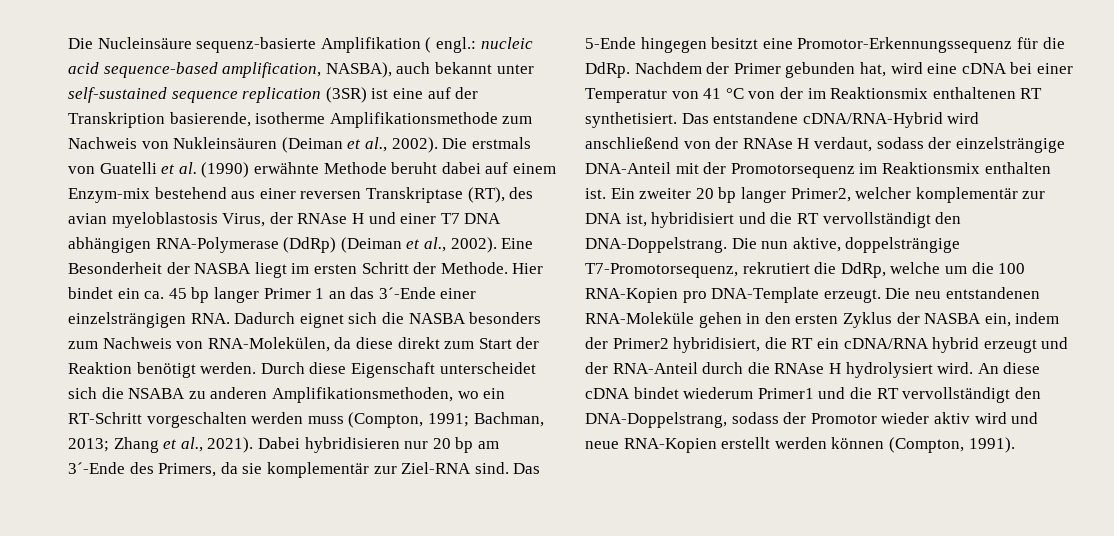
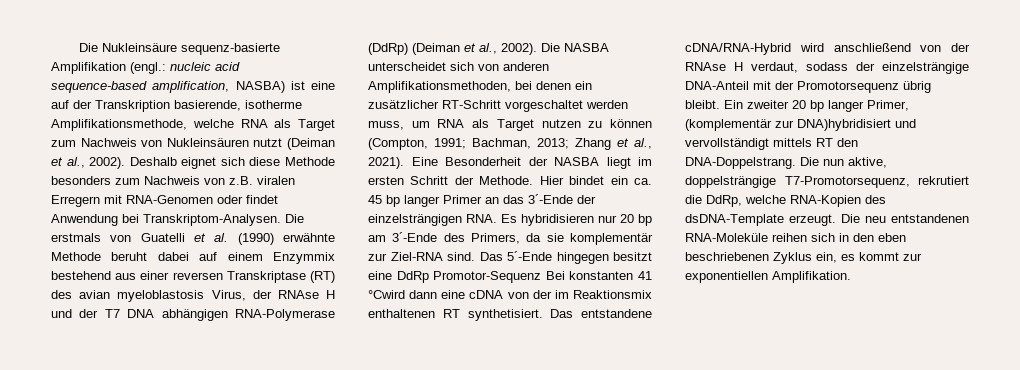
- Die Nucleinsäure sequenz-basierte Amplifikation ( engl.: nucleic acid sequence-based amplification, NASBA), auch bekannt unter self-sustained sequence replication (3SR) ist eine auf der Transkription basierende, isotherme Amplifikationsmethode zum Nachweis von Nukleinsäuren (Deiman et al., 2002).
+ Die Nukleinsäure sequenz-basierte Amplifikation (engl.: nucleic acid sequence-based amplification, NASBA) ist eine auf der Transkription basierende, isotherme Amplifikationsmethode, welche RNA als Target zum Nachweis von Nukleinsäuren nutzt (Deiman et al., 2002). Deshalb eignet sich diese Methode besonders zum Nachweis von z.B. viralen Erregern mit RNA-Genomen oder findet Anwendung bei Transkriptom-Analysen.
- Die erstmals von Guatelli et al. (1990) erwähnte Methode beruht dabei auf einem Enzym-mix bestehend aus einer reversen Transkriptase (RT), des avian myeloblastosis Virus, der RNAse H und einer T7 DNA abhängigen RNA-Polymerase (DdRp) (Deiman et al., 2002).
+ Die erstmals von Guatelli et al. (1990) erwähnte Methode beruht dabei auf einem Enzymmix bestehend aus einer reversen Transkriptase (RT) des avian myeloblastosis Virus, der RNAse H und der T7 DNA abhängigen RNA-Polymerase (DdRp) (Deiman et al., 2002).
+ Die NASBA unterscheidet sich von anderen Amplifikationsmethoden, bei denen ein zusätzlicher RT-Schritt vorgeschaltet werden muss, um RNA als Target nutzen zu können (Compton, 1991; Bachman, 2013; Zhang et al., 2021).
- Hier bindet ein ca. 45 bp langer Primer 1 an das 3´-Ende einer einzelsträngigen RNA. Dadurch eignet sich die NASBA besonders zum Nachweis von RNA-Molekülen, da diese direkt zum Start der Reaktion benötigt werden. Durch diese Eigenschaft unterscheidet sich die NSABA zu anderen Amplifikationsmethoden, wo ein RT-Schritt vorgeschalten werden muss (Compton, 1991; Bachman, 2013; Zhang et al., 2021). Dabei hybridisieren nur 20 bp am 3´-Ende des Primers, da sie komplementär zur Ziel-RNA sind.
+ Hier bindet ein ca. 45 bp langer Primer an das 3´-Ende der einzelsträngigen RNA. Es hybridisieren nur 20 bp am 3´-Ende des Primers, da sie komplementär zur Ziel-RNA sind.
- Das 5-Ende hingegen besitzt eine Promotor-Erkennungssequenz für die DdRp. Nachdem der Primer gebunden hat, wird eine cDNA bei einer Temperatur von 41 °C von der im Reaktionsmix enthaltenen RT synthetisiert.
+ Das 5´-Ende hingegen besitzt eine DdRp Promotor-Sequenz Bei konstanten 41 °Cwird dann eine cDNA von der im Reaktionsmix enthaltenen RT synthetisiert.
- Das entstandene cDNA/RNA-Hybrid wird anschließend von der RNAse H verdaut, sodass der einzelsträngige DNA-Anteil mit der Promotorsequenz im Reaktionsmix enthalten ist.
+ Das entstandene cDNA/RNA-Hybrid wird anschließend von der RNAse H verdaut, sodass der einzelsträngige DNA-Anteil mit der Promotorsequenz übrig bleibt.
- Ein zweiter 20 bp langer Primer2, welcher komplementär zur DNA ist, hybridisiert und die RT vervollständigt den DNA-Doppelstrang.
+ Ein zweiter 20 bp langer Primer, (komplementär zur DNA)hybridisiert und vervollständigt mittels RT den DNA-Doppelstrang.
- Die nun aktive, doppelsträngige T7-Promotorsequenz, rekrutiert die DdRp, welche um die 100 RNA-Kopien pro DNA-Template erzeugt.
+ Die nun aktive, doppelsträngige T7-Promotorsequenz, rekrutiert die DdRp, welche RNA-Kopien des dsDNA-Template erzeugt.
- Die neu entstandenen RNA-Moleküle gehen in den ersten Zyklus der NASBA ein, indem der Primer2 hybridisiert, die RT ein cDNA/RNA hybrid erzeugt und der RNA-Anteil durch die RNAse H hydrolysiert wird. An diese cDNA bindet wiederum Primer1 und die RT vervollständigt den DNA-Doppelstrang, sodass der Promotor wieder aktiv wird und neue RNA-Kopien erstellt werden können (Compton, 1991).
+ Die neu entstandenen RNA-Moleküle reihen sich in den eben beschriebenen Zyklus ein, es kommt zur exponentiellen Amplifikation.

